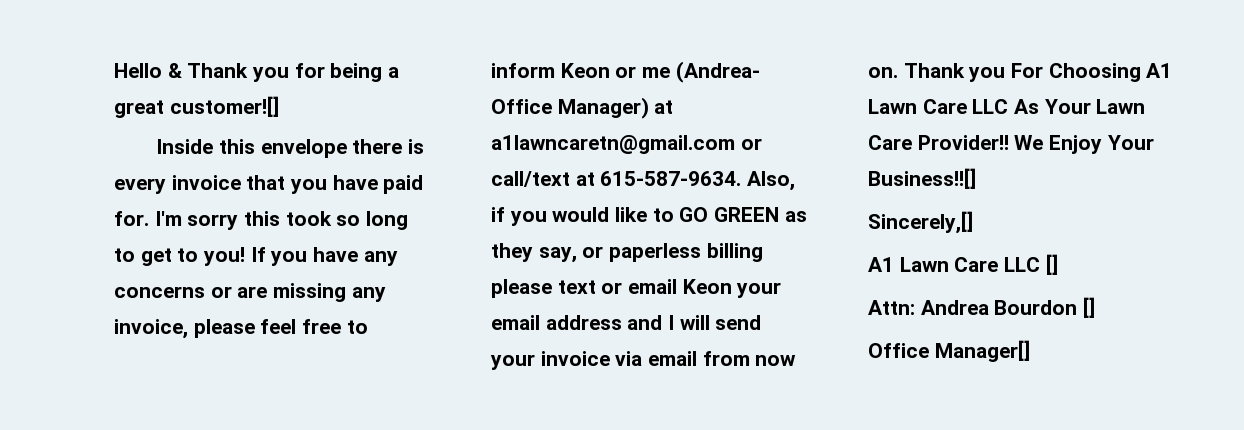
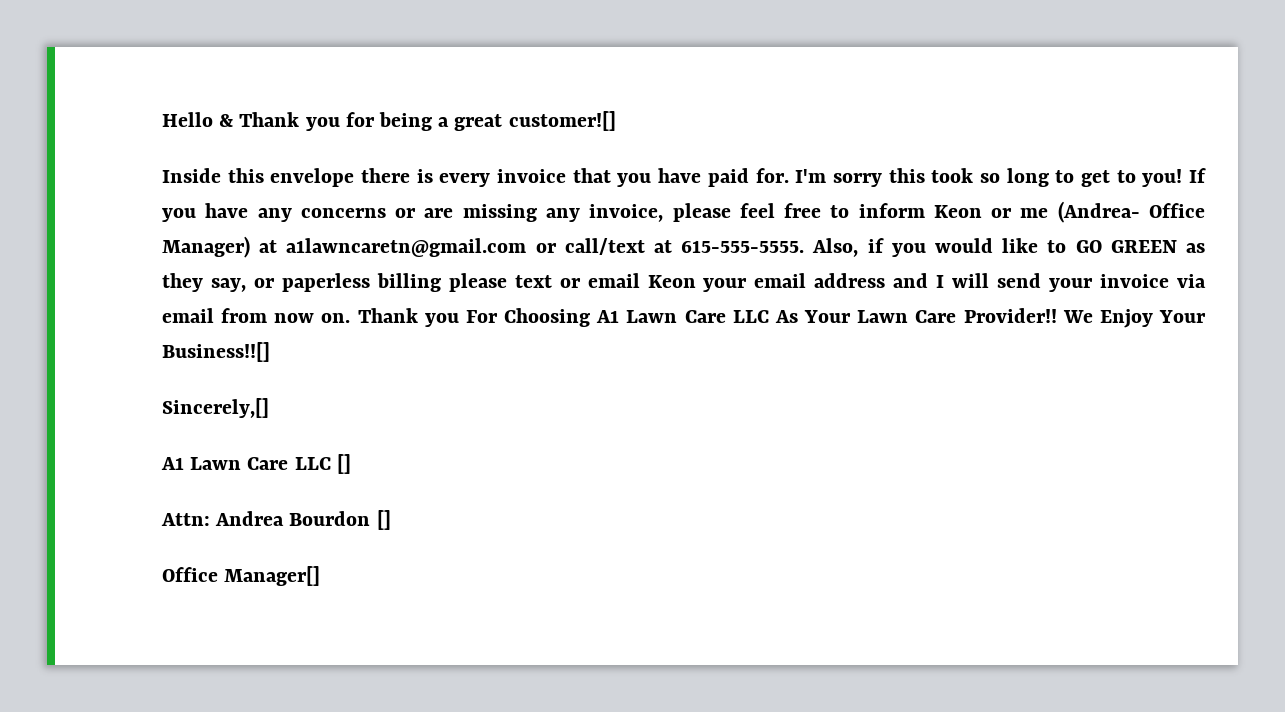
- If you have any concerns or are missing any invoice, please feel free to inform Keon or me (Andrea- Office Manager) at a1lawncaretn@gmail.com or call/text at 615-587-9634.
+ If you have any concerns or are missing any invoice, please feel free to inform Keon or me (Andrea- Office Manager) at a1lawncaretn@gmail.com or call/text at 615-555-5555.

